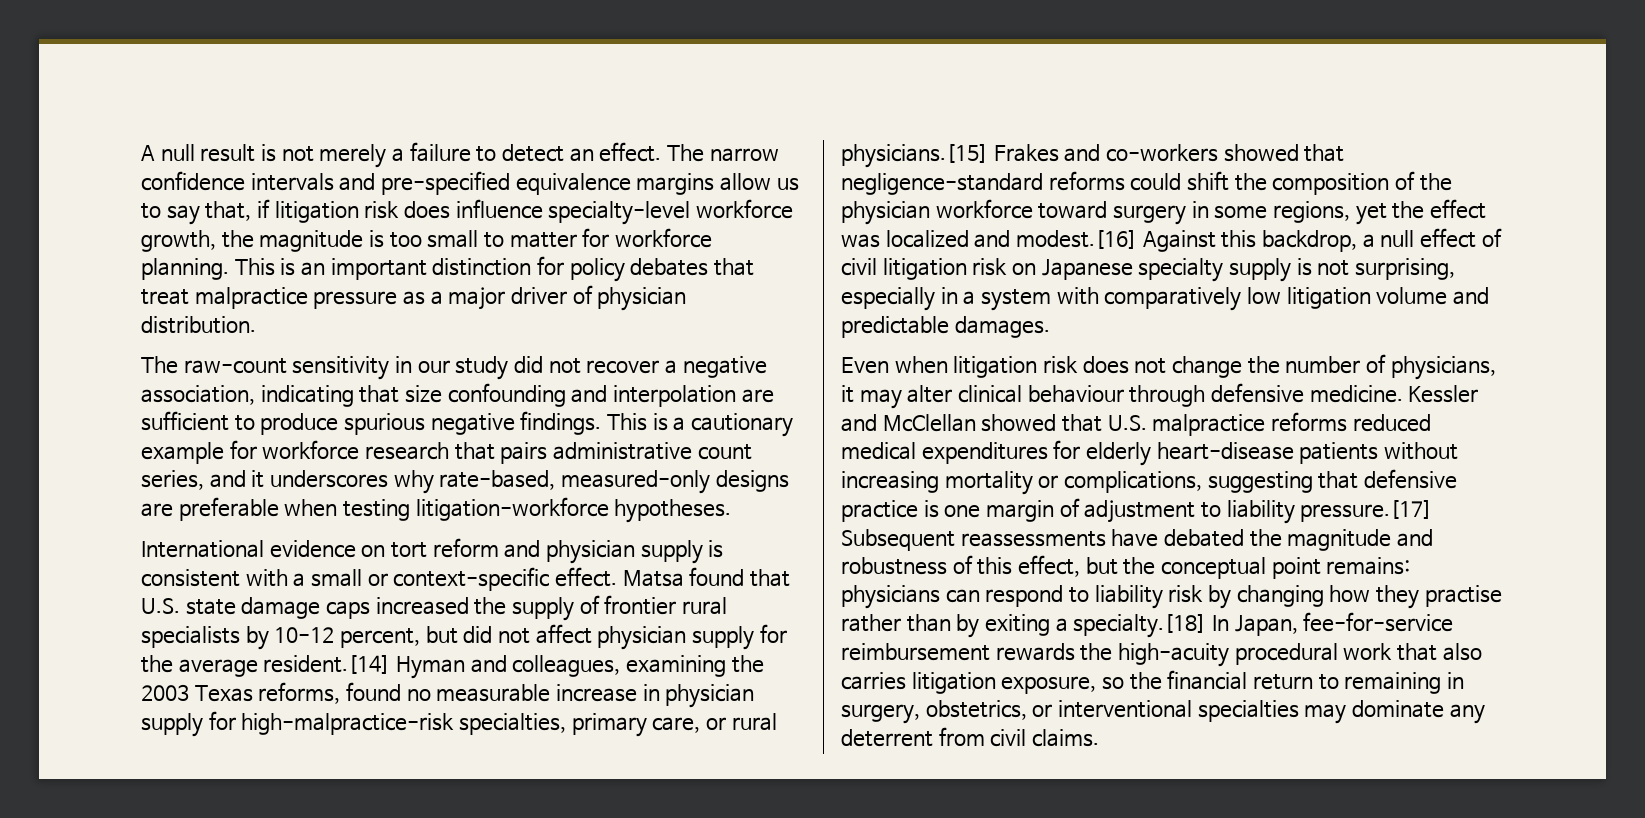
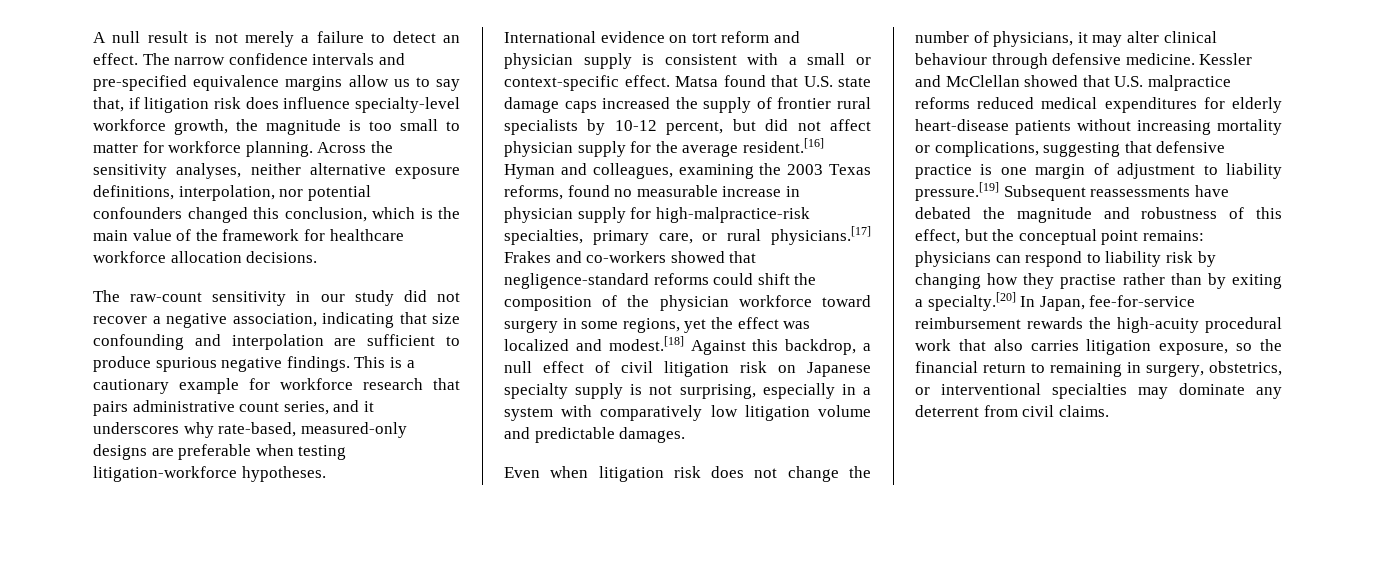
- This is an important distinction for policy debates that treat malpractice pressure as a major driver of physician distribution.
+ Across the sensitivity analyses, neither alternative exposure definitions, interpolation, nor potential confounders changed this conclusion, which is the main value of the framework for healthcare workforce allocation decisions.
- Matsa found that U.S. state damage caps increased the supply of frontier rural specialists by 10-12 percent, but did not affect physician supply for the average resident.[14] Hyman and colleagues, examining the 2003 Texas reforms, found no measurable increase in physician supply for high-malpractice-risk specialties, primary care, or rural physicians.[15] Frakes and co-workers showed that negligence-standard reforms could shift the composition of the physician workforce toward surgery in some regions, yet the effect was localized and modest.[16] Against this backdrop, a null effect of civil litigation risk on Japanese specialty supply is not surprising, especially in a system with comparatively low litigation volume and predictable damages.
+ Matsa found that U.S. state damage caps increased the supply of frontier rural specialists by 10-12 percent, but did not affect physician supply for the average resident.[16] Hyman and colleagues, examining the 2003 Texas reforms, found no measurable increase in physician supply for high-malpractice-risk specialties, primary care, or rural physicians.[17] Frakes and co-workers showed that negligence-standard reforms could shift the composition of the physician workforce toward surgery in some regions, yet the effect was localized and modest.[18] Against this backdrop, a null effect of civil litigation risk on Japanese specialty supply is not surprising, especially in a system with comparatively low litigation volume and predictable damages.
- Kessler and McClellan showed that U.S. malpractice reforms reduced medical expenditures for elderly heart-disease patients without increasing mortality or complications, suggesting that defensive practice is one margin of adjustment to liability pressure.[17] Subsequent reassessments have debated the magnitude and robustness of this effect, but the conceptual point remains:
+ Kessler and McClellan showed that U.S. malpractice reforms reduced medical expenditures for elderly heart-disease patients without increasing mortality or complications, suggesting that defensive practice is one margin of adjustment to liability pressure.[19] Subsequent reassessments have debated the magnitude and robustness of this effect, but the conceptual point remains:
- physicians can respond to liability risk by changing how they practise rather than by exiting a specialty.[18] In Japan, fee-for-service reimbursement rewards the high-acuity procedural work that also carries litigation exposure, so the financial return to remaining in surgery, obstetrics, or interventional specialties may dominate any deterrent from civil claims.
+ physicians can respond to liability risk by changing how they practise rather than by exiting a specialty.[20] In Japan, fee-for-service reimbursement rewards the high-acuity procedural work that also carries litigation exposure, so the financial return to remaining in surgery, obstetrics, or interventional specialties may dominate any deterrent from civil claims.

